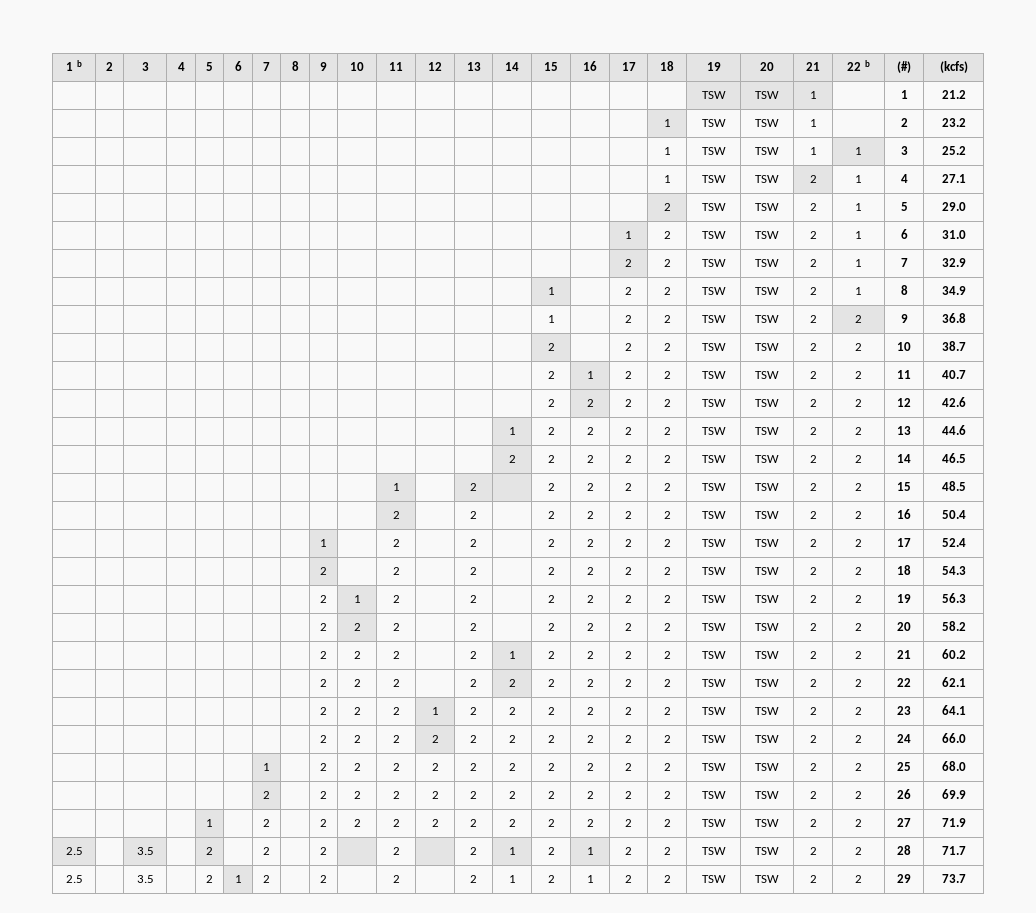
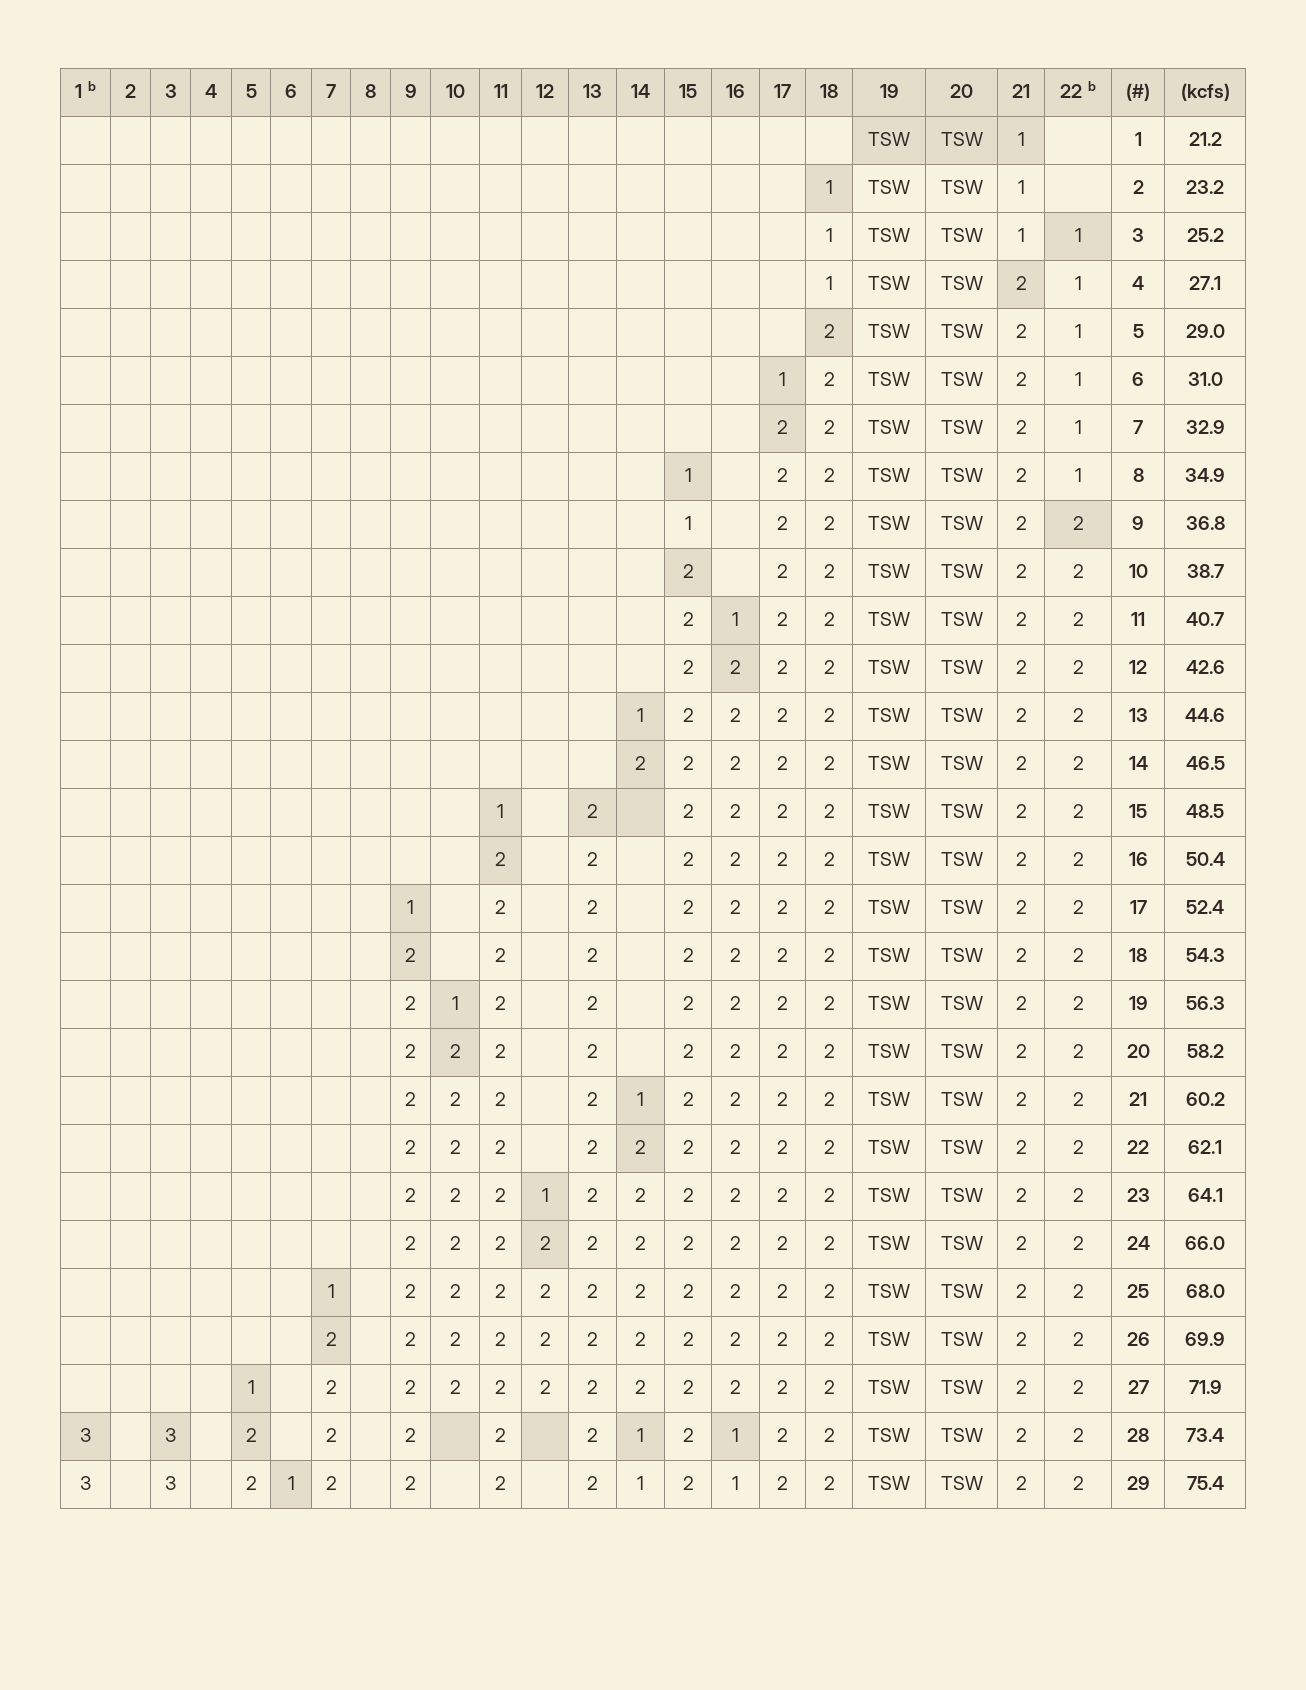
- 2.5 | | 3.5 | | 2 | | 2 | | 2 | | 2 | | 2 | 1 | 2 | 1 | 2 | 2 | TSW | TSW | 2 | 2 | 28 | 71.7
- 2.5 | | 3.5 | | 2 | 1 | 2 | | 2 | | 2 | | 2 | 1 | 2 | 1 | 2 | 2 | TSW | TSW | 2 | 2 | 29 | 73.7
+ 3 | | 3 | | 2 | | 2 | | 2 | | 2 | | 2 | 1 | 2 | 1 | 2 | 2 | TSW | TSW | 2 | 2 | 28 | 73.4
+ 3 | | 3 | | 2 | 1 | 2 | | 2 | | 2 | | 2 | 1 | 2 | 1 | 2 | 2 | TSW | TSW | 2 | 2 | 29 | 75.4

